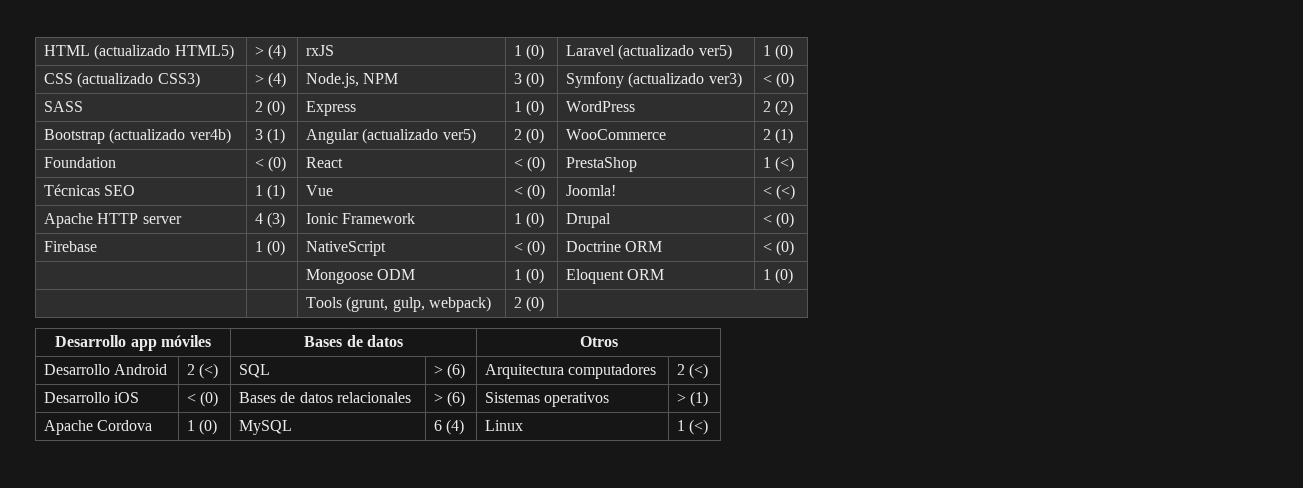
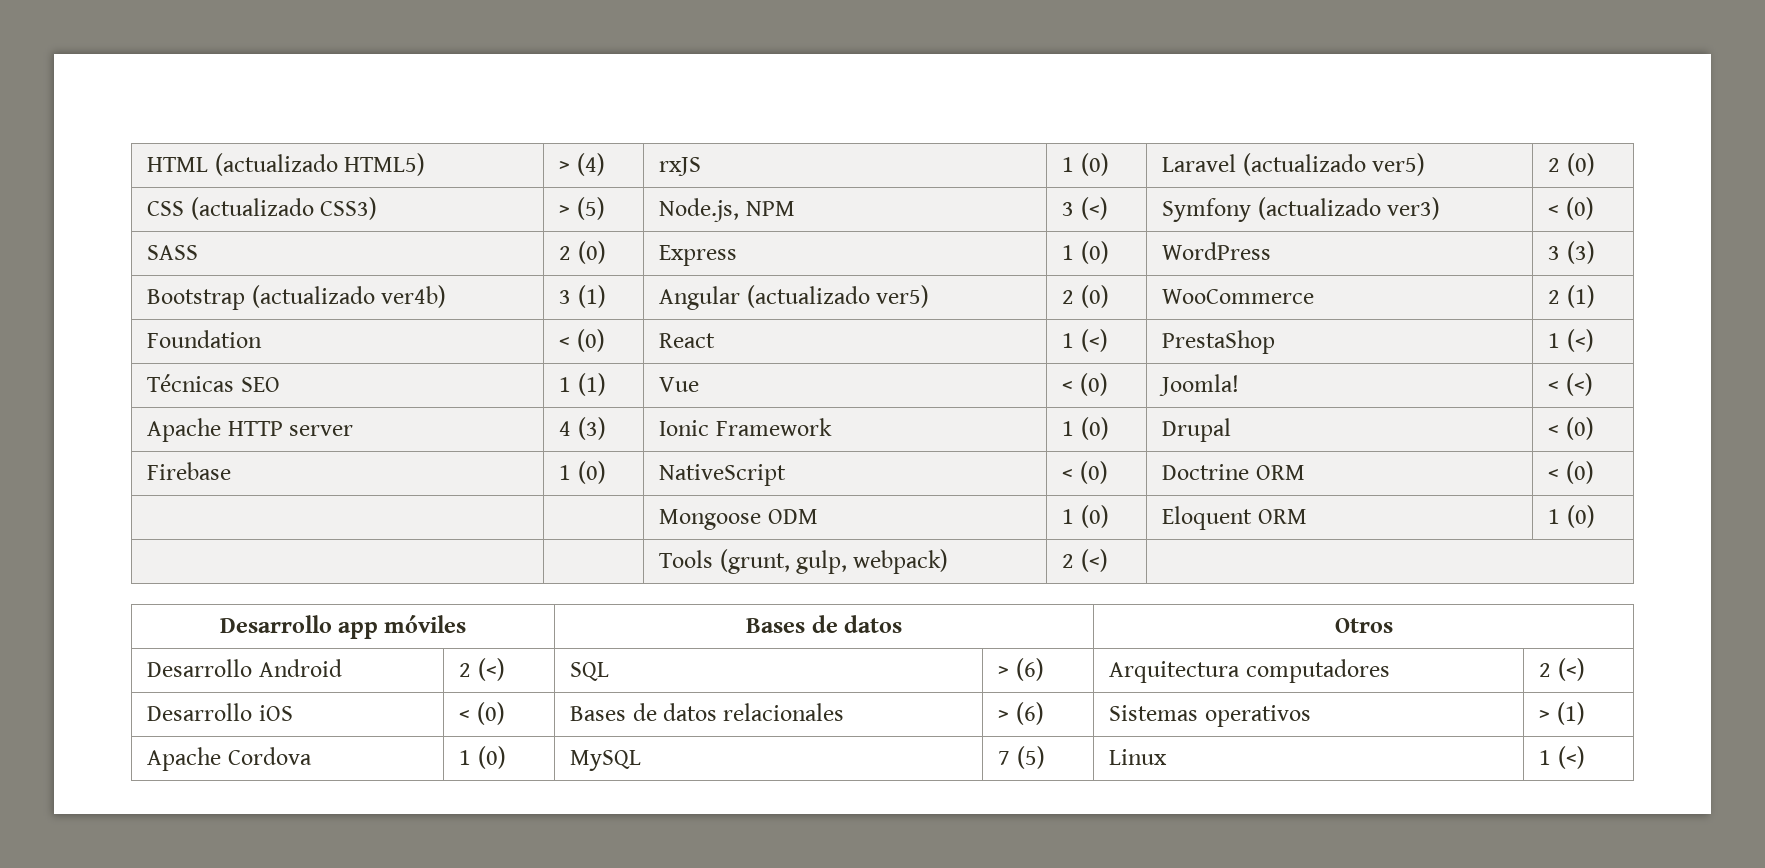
- HTML (actualizado HTML5) | > (4) | rxJS | 1 (0) | Laravel (actualizado ver5) | 1 (0)
+ HTML (actualizado HTML5) | > (4) | rxJS | 1 (0) | Laravel (actualizado ver5) | 2 (0)
- CSS (actualizado CSS3) | > (4) | Node.js, NPM | 3 (0) | Symfony (actualizado ver3) | < (0)
+ CSS (actualizado CSS3) | > (5) | Node.js, NPM | 3 (<) | Symfony (actualizado ver3) | < (0)
- SASS | 2 (0) | Express | 1 (0) | WordPress | 2 (2)
+ SASS | 2 (0) | Express | 1 (0) | WordPress | 3 (3)
- Foundation | < (0) | React | < (0) | PrestaShop | 1 (<)
+ Foundation | < (0) | React | 1 (<) | PrestaShop | 1 (<)
- | | Tools (grunt, gulp, webpack) | 2 (0) |
+ | | Tools (grunt, gulp, webpack) | 2 (<) |
- Apache Cordova | 1 (0) | MySQL | 6 (4) | Linux | 1 (<)
+ Apache Cordova | 1 (0) | MySQL | 7 (5) | Linux | 1 (<)

